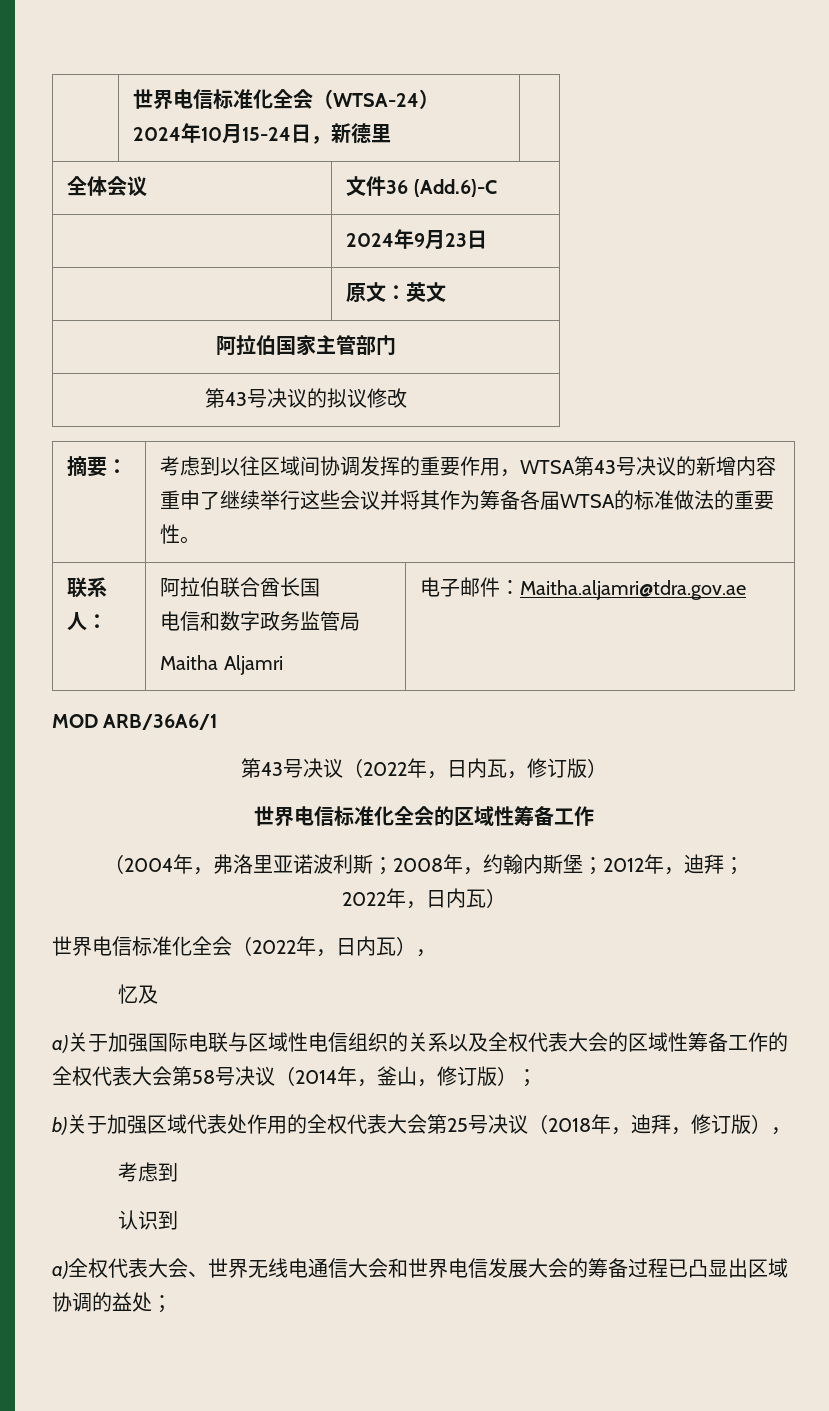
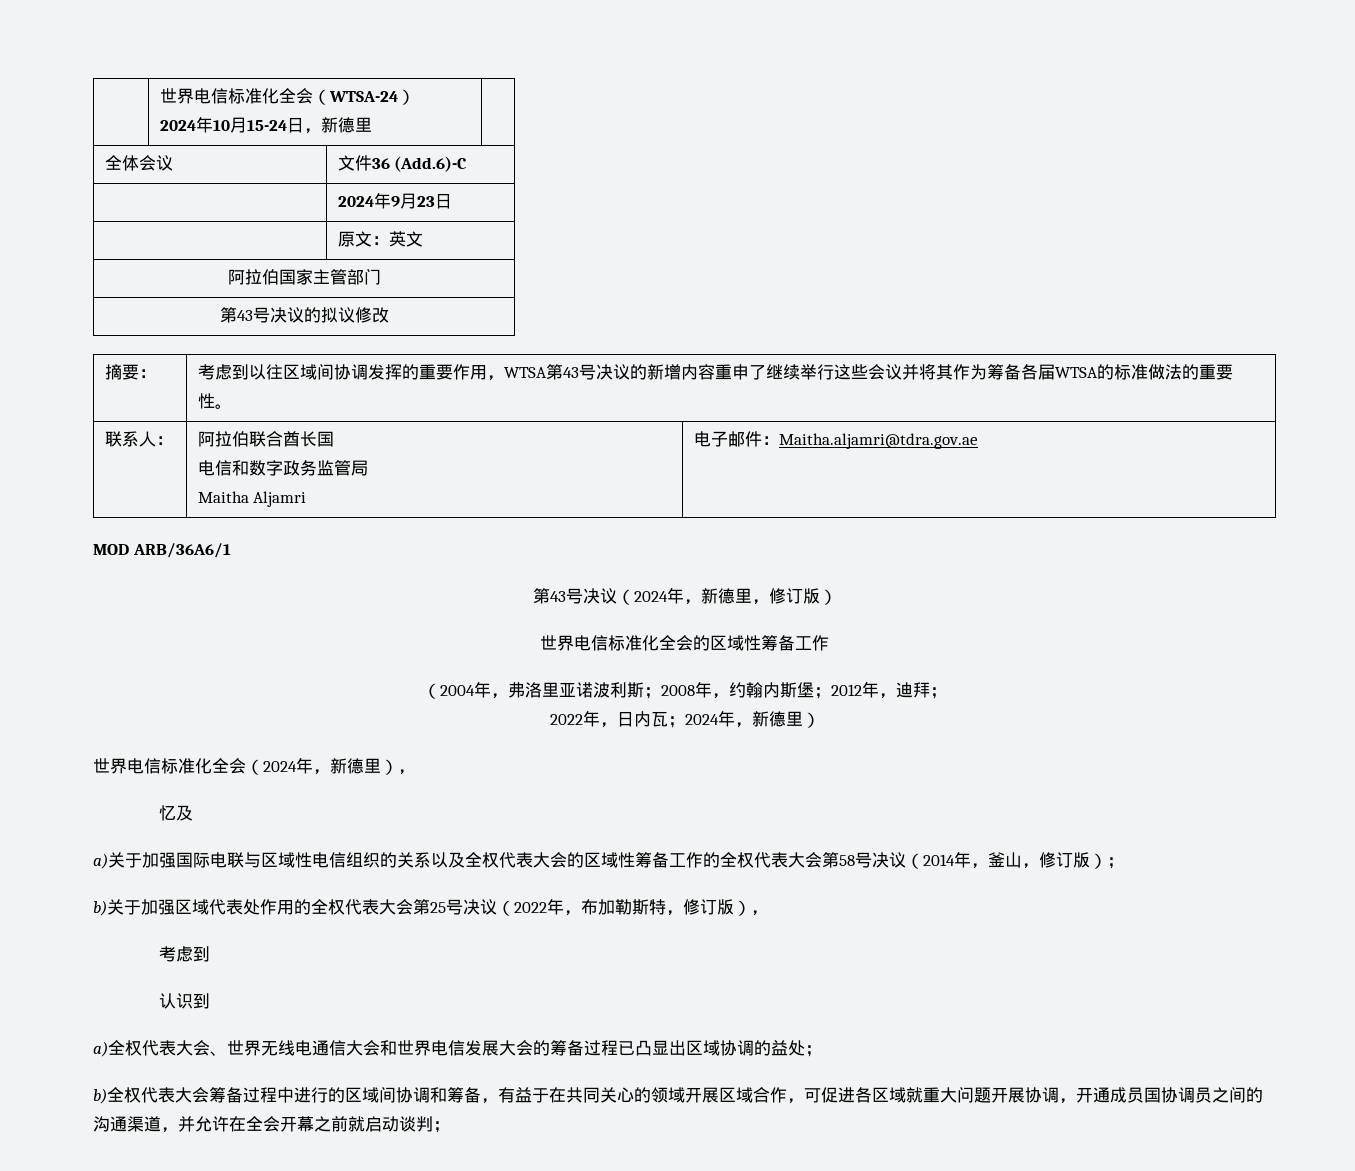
- 第43号决议（2022年，日内瓦，修订版）
+ 第43号决议（2024年，新德里，修订版）
  （2004年，弗洛里亚诺波利斯；2008年，约翰内斯堡；2012年，迪拜；
- 2022年，日内瓦）
+ 2022年，日内瓦；2024年，新德里）
- 世界电信标准化全会（2022年，日内瓦），
+ 世界电信标准化全会（2024年，新德里），
- b)关于加强区域代表处作用的全权代表大会第25号决议（2018年，迪拜，修订版），
+ b)关于加强区域代表处作用的全权代表大会第25号决议（2022年，布加勒斯特，修订版），
+ b)全权代表大会筹备过程中进行的区域间协调和筹备，有益于在共同关心的领域开展区域合作，可促进各区域就重大问题开展协调，开通成员国协调员之间的沟通渠道，并允许在全会开幕之前就启动谈判；

